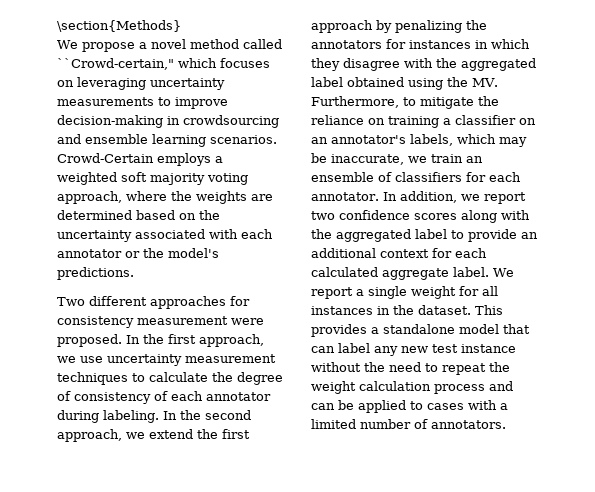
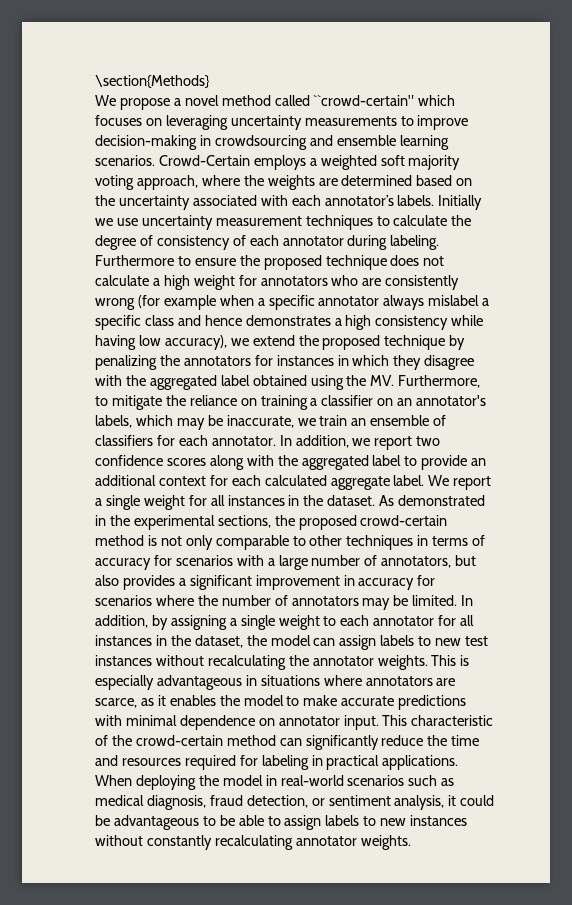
- We propose a novel method called ``Crowd-certain," which focuses on leveraging uncertainty measurements to improve decision-making in crowdsourcing and ensemble learning scenarios.
+ We propose a novel method called ``crowd-certain" which focuses on leveraging uncertainty measurements to improve decision-making in crowdsourcing and ensemble learning scenarios.
- Crowd-Certain employs a weighted soft majority voting approach, where the weights are determined based on the uncertainty associated with each annotator or the model's predictions.
- Two different approaches for consistency measurement were proposed. In the first approach, we use uncertainty measurement techniques to calculate the degree of consistency of each annotator during labeling.
+ Crowd-Certain employs a weighted soft majority voting approach, where the weights are determined based on the uncertainty associated with each annotator’s labels. Initially we use uncertainty measurement techniques to calculate the degree of consistency of each annotator during labeling.
- In the second approach, we extend the first approach by penalizing the annotators for instances in which they disagree with the aggregated label obtained using the MV. Furthermore, to mitigate the reliance on training a classifier on an annotator's labels, which may be inaccurate, we train an ensemble of classifiers for each annotator.
+ Furthermore to ensure the proposed technique does not calculate a high weight for annotators who are consistently wrong (for example when a specific annotator always mislabel a specific class and hence demonstrates a high consistency while having low accuracy), we extend the proposed technique by penalizing the annotators for instances in which they disagree with the aggregated label obtained using the MV. Furthermore, to mitigate the reliance on training a classifier on an annotator's labels, which may be inaccurate, we train an ensemble of classifiers for each annotator.
- This provides a standalone model that can label any new test instance without the need to repeat the weight calculation process and can be applied to cases with a limited number of annotators.
+ As demonstrated in the experimental sections, the proposed crowd-certain method is not only comparable to other techniques in terms of accuracy for scenarios with a large number of annotators, but also provides a significant improvement in accuracy for scenarios where the number of annotators may be limited. In addition, by assigning a single weight to each annotator for all instances in the dataset, the model can assign labels to new test instances without recalculating the annotator weights. This is especially advantageous in situations where annotators are scarce, as it enables the model to make accurate predictions with minimal dependence on annotator input. This characteristic of the crowd-certain method can significantly reduce the time and resources required for labeling in practical applications. When deploying the model in real-world scenarios such as medical diagnosis, fraud detection, or sentiment analysis, it could be advantageous to be able to assign labels to new instances without constantly recalculating annotator weights.

